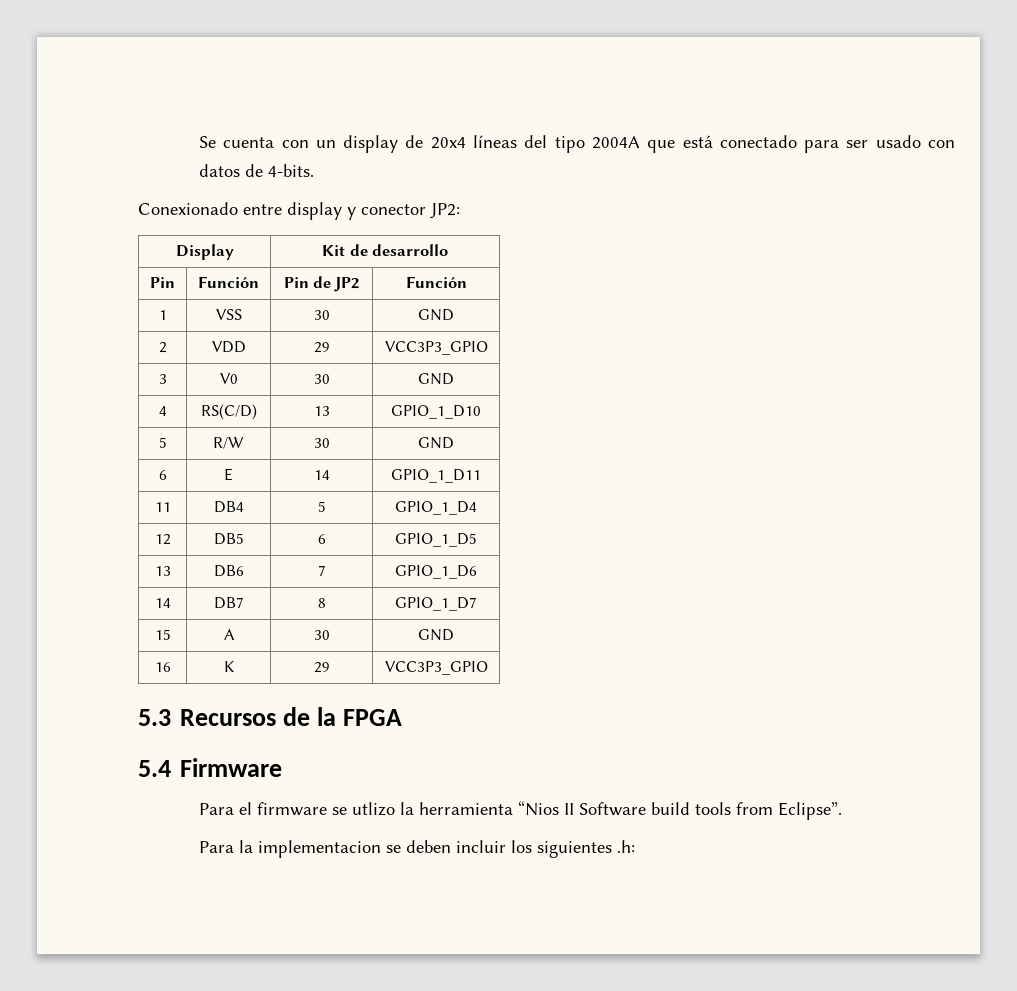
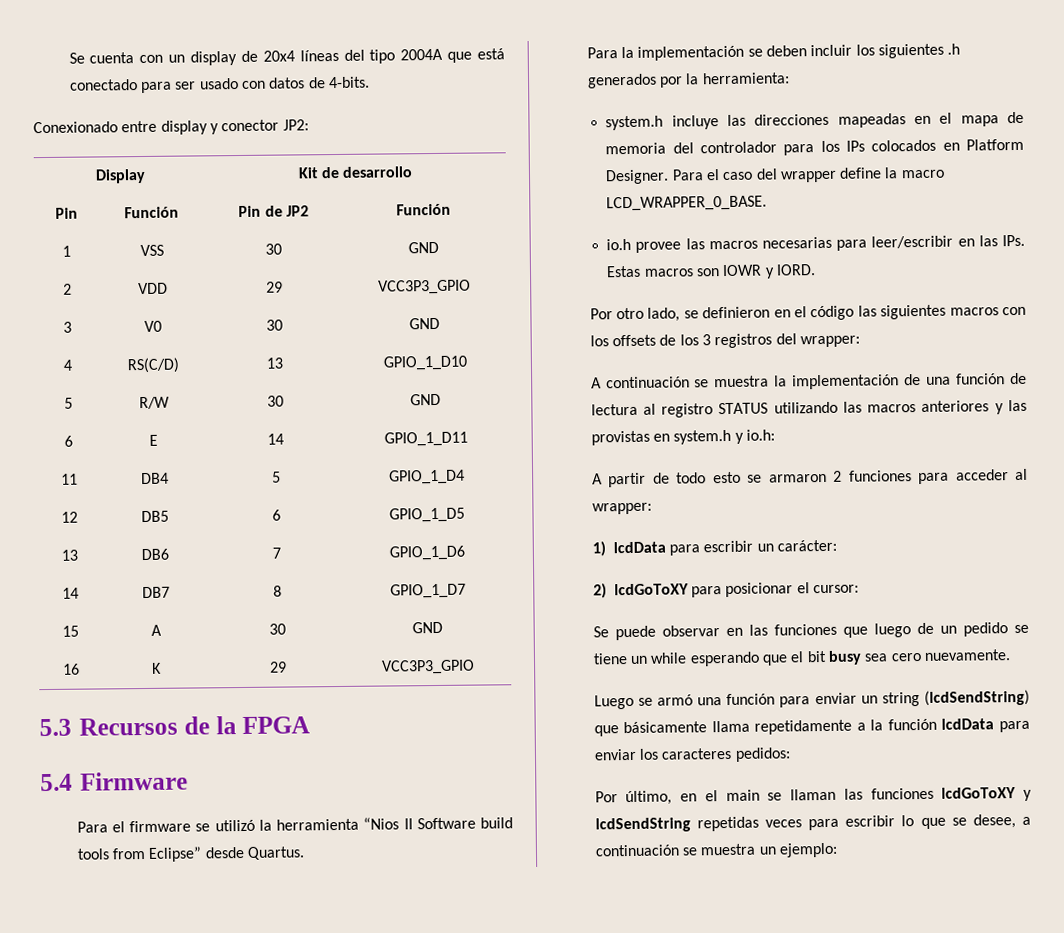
- Para el firmware se utlizo la herramienta “Nios II Software build tools from Eclipse”.
+ Para el firmware se utilizó la herramienta “Nios II Software build tools from Eclipse” desde Quartus.
- Para la implementacion se deben incluir los siguientes .h:
+ Para la implementación se deben incluir los siguientes .h generados por la herramienta:
+ system.h incluye las direcciones mapeadas en el mapa de memoria del controlador para los IPs colocados en Platform Designer. Para el caso del wrapper define la macro LCD_WRAPPER_0_BASE.
+ io.h provee las macros necesarias para leer/escribir en las IPs. Estas macros son IOWR y IORD.
+ Por otro lado, se definieron en el código las siguientes macros con los offsets de los 3 registros del wrapper:
+ A continuación se muestra la implementación de una función de lectura al registro STATUS utilizando las macros anteriores y las provistas en system.h y io.h:
+ A partir de todo esto se armaron 2 funciones para acceder al wrapper:
+ 1) lcdData para escribir un carácter:
+ 2) lcdGoToXY para posicionar el cursor:
+ Se puede observar en las funciones que luego de un pedido se tiene un while esperando que el bit busy sea cero nuevamente.
+ Luego se armó una función para enviar un string (lcdSendString) que básicamente llama repetidamente a la función lcdData para enviar los caracteres pedidos:
+ Por último, en el main se llaman las funciones lcdGoToXY y lcdSendString repetidas veces para escribir lo que se desee, a continuación se muestra un ejemplo:

